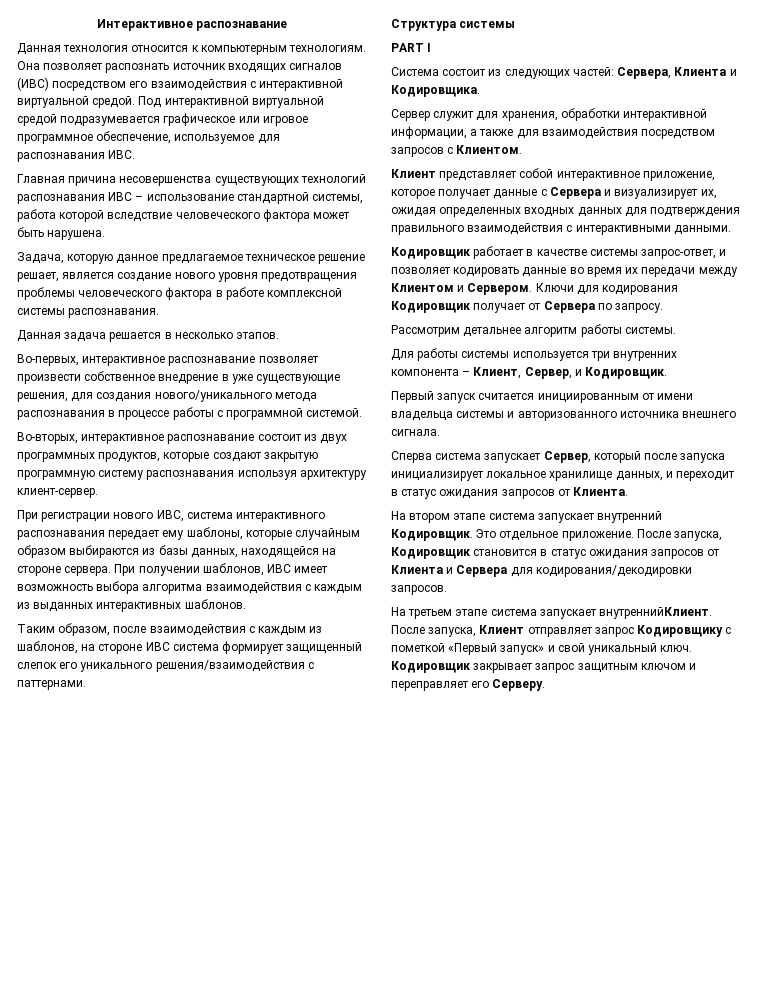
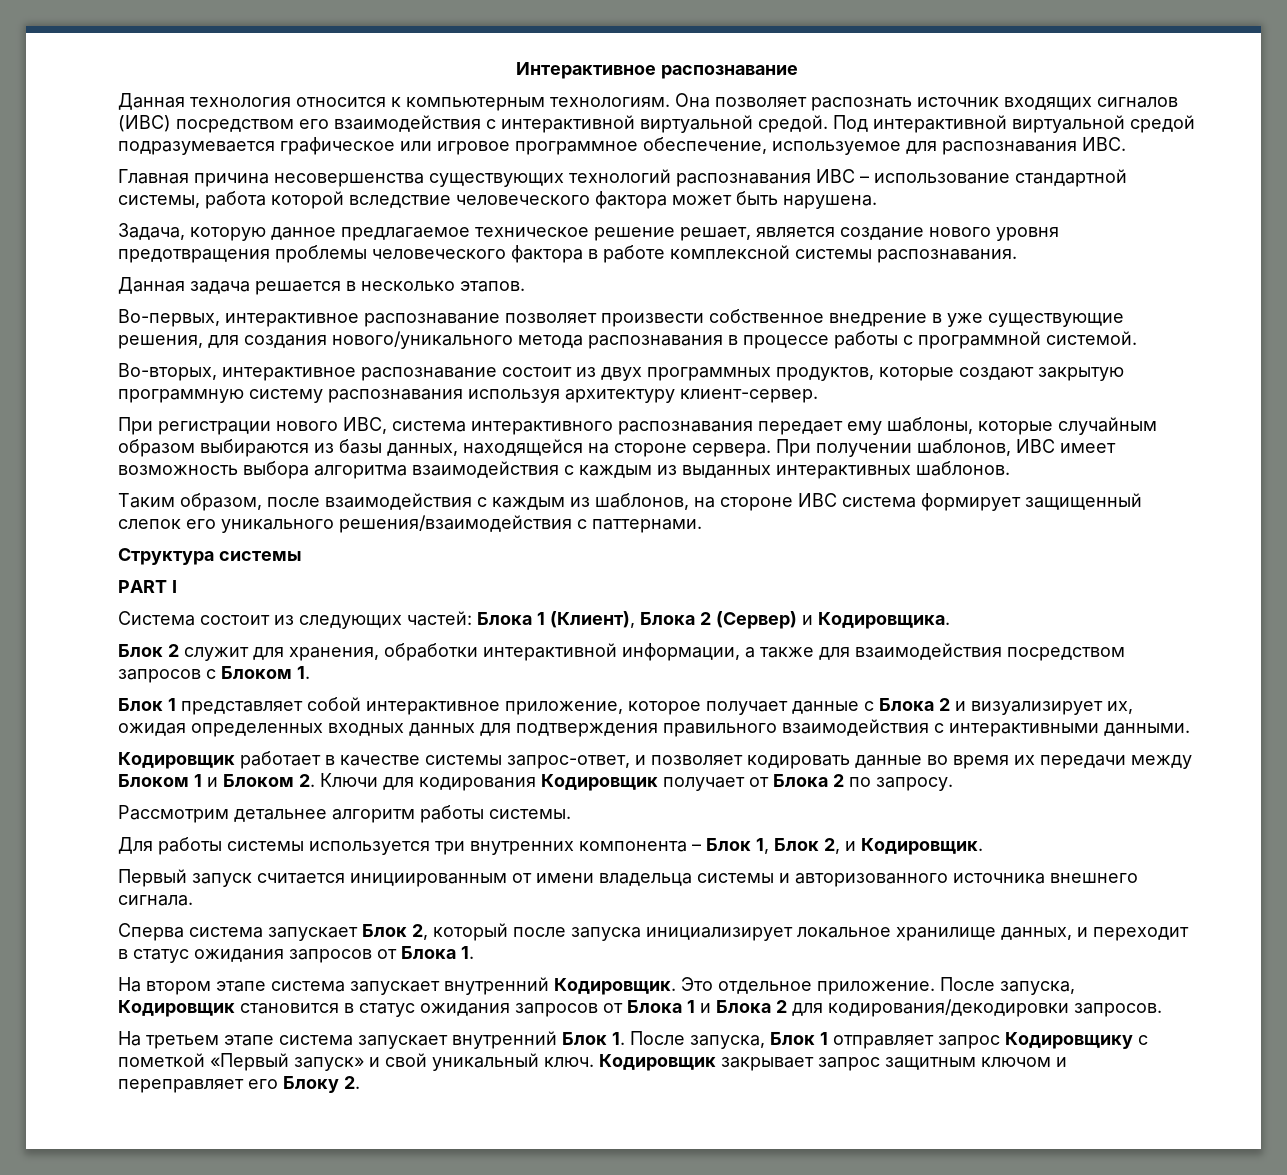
- Система состоит из следующих частей: Сервера, Клиента и Кодировщика.
+ Система состоит из следующих частей: Блока 1 (Клиент), Блока 2 (Сервер) и Кодировщика.
- Сервер служит для хранения, обработки интерактивной информации, а также для взаимодействия посредством запросов с Клиентом.
- Клиент представляет собой интерактивное приложение, которое получает данные с Сервера и визуализирует их, ожидая определенных входных данных для подтверждения правильного взаимодействия с интерактивными данными.
+ Блок 2 служит для хранения, обработки интерактивной информации, а также для взаимодействия посредством запросов с Блоком 1.
+ Блок 1 представляет собой интерактивное приложение, которое получает данные с Блока 2 и визуализирует их, ожидая определенных входных данных для подтверждения правильного взаимодействия с интерактивными данными.
- Кодировщик работает в качестве системы запрос-ответ, и позволяет кодировать данные во время их передачи между Клиентом и Сервером. Ключи для кодирования Кодировщик получает от Сервера по запросу.
+ Кодировщик работает в качестве системы запрос-ответ, и позволяет кодировать данные во время их передачи между Блоком 1 и Блоком 2. Ключи для кодирования Кодировщик получает от Блока 2 по запросу.
- Для работы системы используется три внутренних компонента – Клиент, Сервер, и Кодировщик.
+ Для работы системы используется три внутренних компонента – Блок 1, Блок 2, и Кодировщик.
- Сперва система запускает Сервер, который после запуска инициализирует локальное хранилище данных, и переходит в статус ожидания запросов от Клиента.
+ Сперва система запускает Блок 2, который после запуска инициализирует локальное хранилище данных, и переходит в статус ожидания запросов от Блока 1.
- После запуска, Кодировщик становится в статус ожидания запросов от Клиента и Сервера для кодирования/декодировки запросов.
+ После запуска, Кодировщик становится в статус ожидания запросов от Блока 1 и Блока 2 для кодирования/декодировки запросов.
- На третьем этапе система запускает внутреннийКлиент. После запуска, Клиент отправляет запрос Кодировщику с пометкой «Первый запуск» и свой уникальный ключ.
+ На третьем этапе система запускает внутренний Блок 1. После запуска, Блок 1 отправляет запрос Кодировщику с пометкой «Первый запуск» и свой уникальный ключ.
- Кодировщик закрывает запрос защитным ключом и переправляет его Серверу.
+ Кодировщик закрывает запрос защитным ключом и переправляет его Блоку 2.

